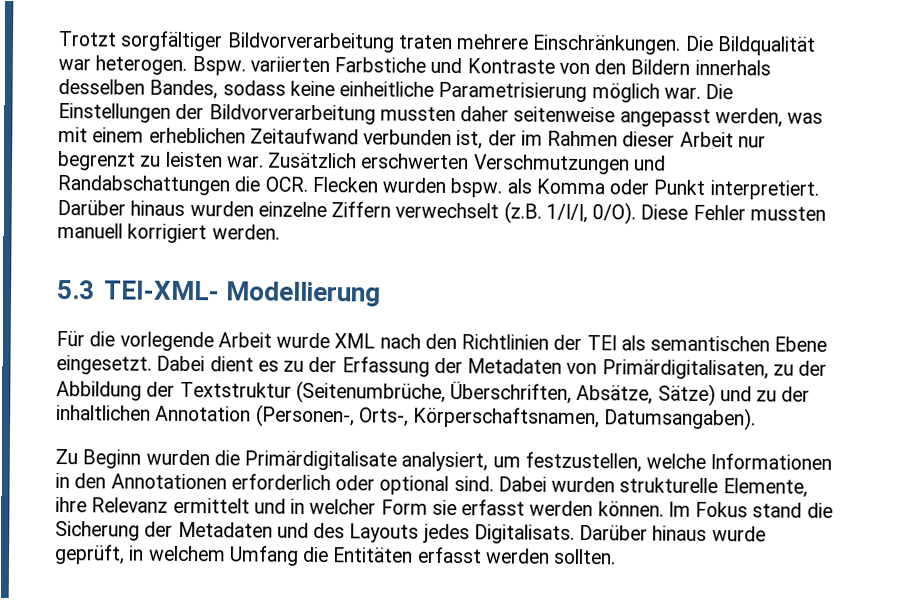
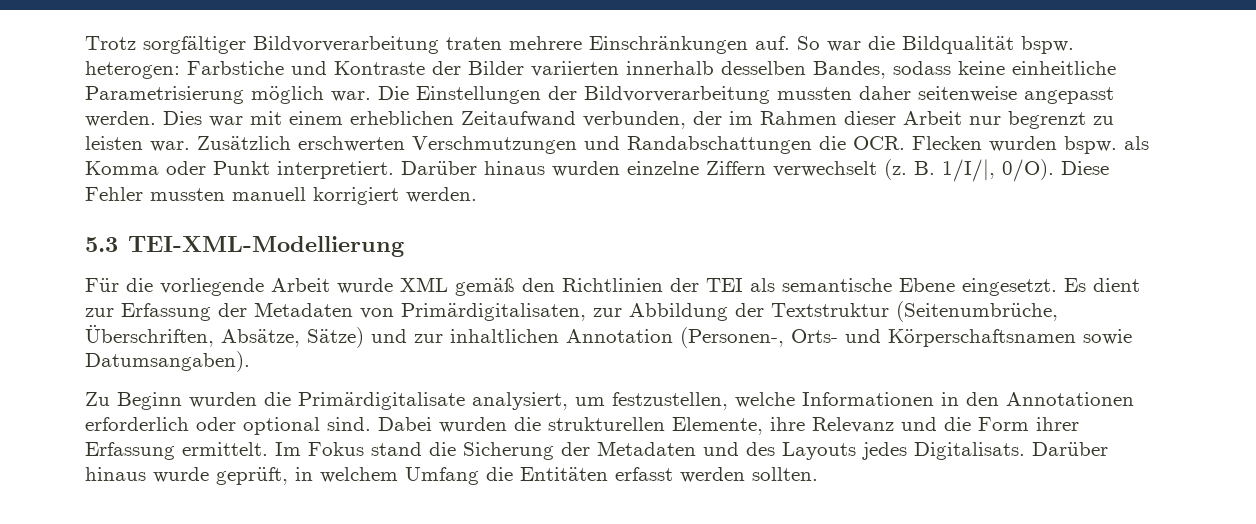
- Trotzt sorgfältiger Bildvorverarbeitung traten mehrere Einschränkungen. Die Bildqualität war heterogen. Bspw. variierten Farbstiche und Kontraste von den Bildern innerhals desselben Bandes, sodass keine einheitliche Parametrisierung möglich war.
+ Trotz sorgfältiger Bildvorverarbeitung traten mehrere Einschränkungen auf. So war die Bildqualität bspw. heterogen: Farbstiche und Kontraste der Bilder variierten innerhalb desselben Bandes, sodass keine einheitliche Parametrisierung möglich war.
- Die Einstellungen der Bildvorverarbeitung mussten daher seitenweise angepasst werden, was mit einem erheblichen Zeitaufwand verbunden ist, der im Rahmen dieser Arbeit nur begrenzt zu leisten war.
+ Die Einstellungen der Bildvorverarbeitung mussten daher seitenweise angepasst werden. Dies war mit einem erheblichen Zeitaufwand verbunden, der im Rahmen dieser Arbeit nur begrenzt zu leisten war.
- Darüber hinaus wurden einzelne Ziffern verwechselt (z.B. 1/I/|, 0/O).
+ Darüber hinaus wurden einzelne Ziffern verwechselt (z. B. 1/I/|, 0/O).
- 5.3 TEI-XML- Modellierung
+ 5.3 TEI-XML-Modellierung
- Für die vorlegende Arbeit wurde XML nach den Richtlinien der TEI als semantischen Ebene eingesetzt.
+ Für die vorliegende Arbeit wurde XML gemäß den Richtlinien der TEI als semantische Ebene eingesetzt.
- Dabei dient es zu der Erfassung der Metadaten von Primärdigitalisaten, zu der Abbildung der Textstruktur (Seitenumbrüche, Überschriften, Absätze, Sätze) und zu der inhaltlichen Annotation (Personen-, Orts-, Körperschaftsnamen, Datumsangaben).
+ Es dient zur Erfassung der Metadaten von Primärdigitalisaten, zur Abbildung der Textstruktur (Seitenumbrüche, Überschriften, Absätze, Sätze) und zur inhaltlichen Annotation (Personen-, Orts- und Körperschaftsnamen sowie Datumsangaben).
- Dabei wurden strukturelle Elemente, ihre Relevanz ermittelt und in welcher Form sie erfasst werden können.
+ Dabei wurden die strukturellen Elemente, ihre Relevanz und die Form ihrer Erfassung ermittelt.

